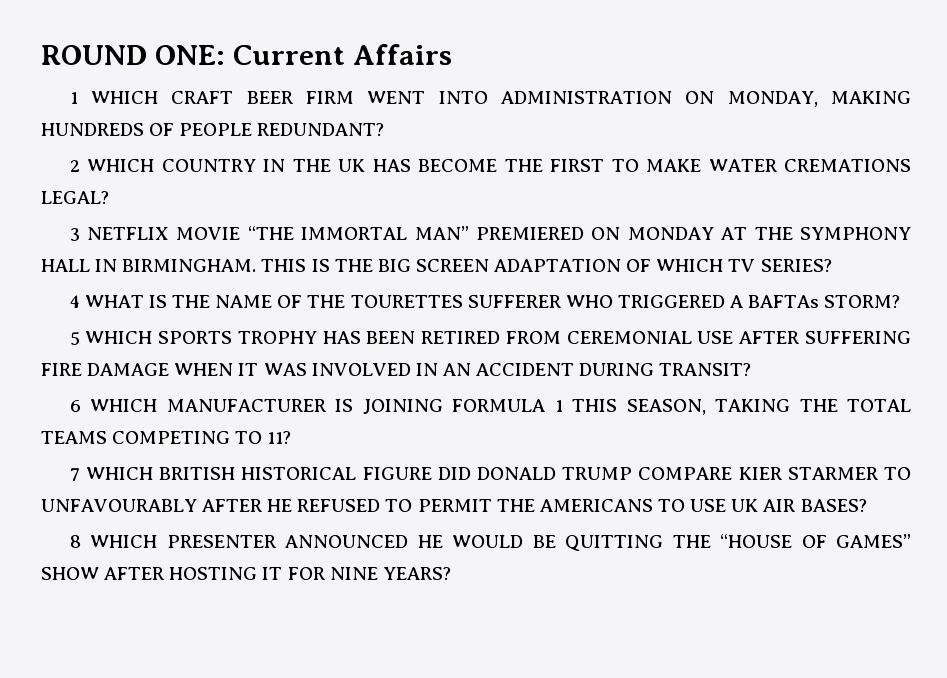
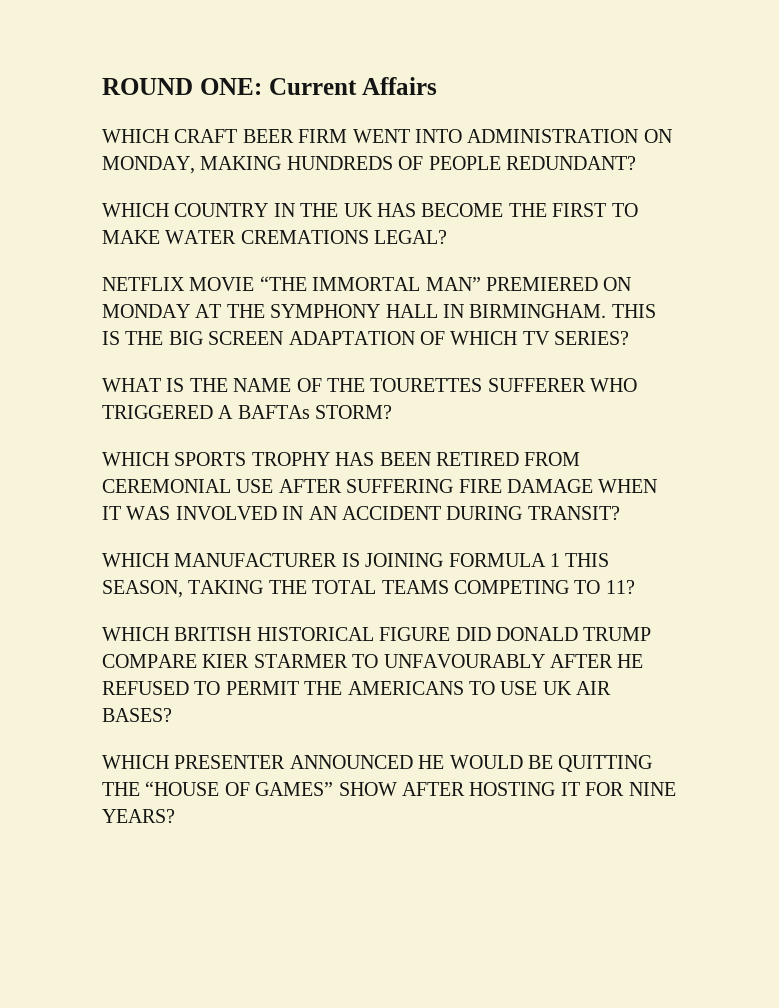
- 1 WHICH CRAFT BEER FIRM WENT INTO ADMINISTRATION ON MONDAY, MAKING HUNDREDS OF PEOPLE REDUNDANT?
+ WHICH CRAFT BEER FIRM WENT INTO ADMINISTRATION ON MONDAY, MAKING HUNDREDS OF PEOPLE REDUNDANT?
- 2 WHICH COUNTRY IN THE UK HAS BECOME THE FIRST TO MAKE WATER CREMATIONS LEGAL?
+ WHICH COUNTRY IN THE UK HAS BECOME THE FIRST TO MAKE WATER CREMATIONS LEGAL?
- 3 NETFLIX MOVIE “THE IMMORTAL MAN” PREMIERED ON MONDAY AT THE SYMPHONY HALL IN BIRMINGHAM.
+ NETFLIX MOVIE “THE IMMORTAL MAN” PREMIERED ON MONDAY AT THE SYMPHONY HALL IN BIRMINGHAM.
- 4 WHAT IS THE NAME OF THE TOURETTES SUFFERER WHO TRIGGERED A BAFTAs STORM?
+ WHAT IS THE NAME OF THE TOURETTES SUFFERER WHO TRIGGERED A BAFTAs STORM?
- 5 WHICH SPORTS TROPHY HAS BEEN RETIRED FROM CEREMONIAL USE AFTER SUFFERING FIRE DAMAGE WHEN IT WAS INVOLVED IN AN ACCIDENT DURING TRANSIT?
+ WHICH SPORTS TROPHY HAS BEEN RETIRED FROM CEREMONIAL USE AFTER SUFFERING FIRE DAMAGE WHEN IT WAS INVOLVED IN AN ACCIDENT DURING TRANSIT?
- 6 WHICH MANUFACTURER IS JOINING FORMULA 1 THIS SEASON, TAKING THE TOTAL TEAMS COMPETING TO 11?
+ WHICH MANUFACTURER IS JOINING FORMULA 1 THIS SEASON, TAKING THE TOTAL TEAMS COMPETING TO 11?
- 7 WHICH BRITISH HISTORICAL FIGURE DID DONALD TRUMP COMPARE KIER STARMER TO UNFAVOURABLY AFTER HE REFUSED TO PERMIT THE AMERICANS TO USE UK AIR BASES?
+ WHICH BRITISH HISTORICAL FIGURE DID DONALD TRUMP COMPARE KIER STARMER TO UNFAVOURABLY AFTER HE REFUSED TO PERMIT THE AMERICANS TO USE UK AIR BASES?
- 8 WHICH PRESENTER ANNOUNCED HE WOULD BE QUITTING THE “HOUSE OF GAMES” SHOW AFTER HOSTING IT FOR NINE YEARS?
+ WHICH PRESENTER ANNOUNCED HE WOULD BE QUITTING THE “HOUSE OF GAMES” SHOW AFTER HOSTING IT FOR NINE YEARS?

